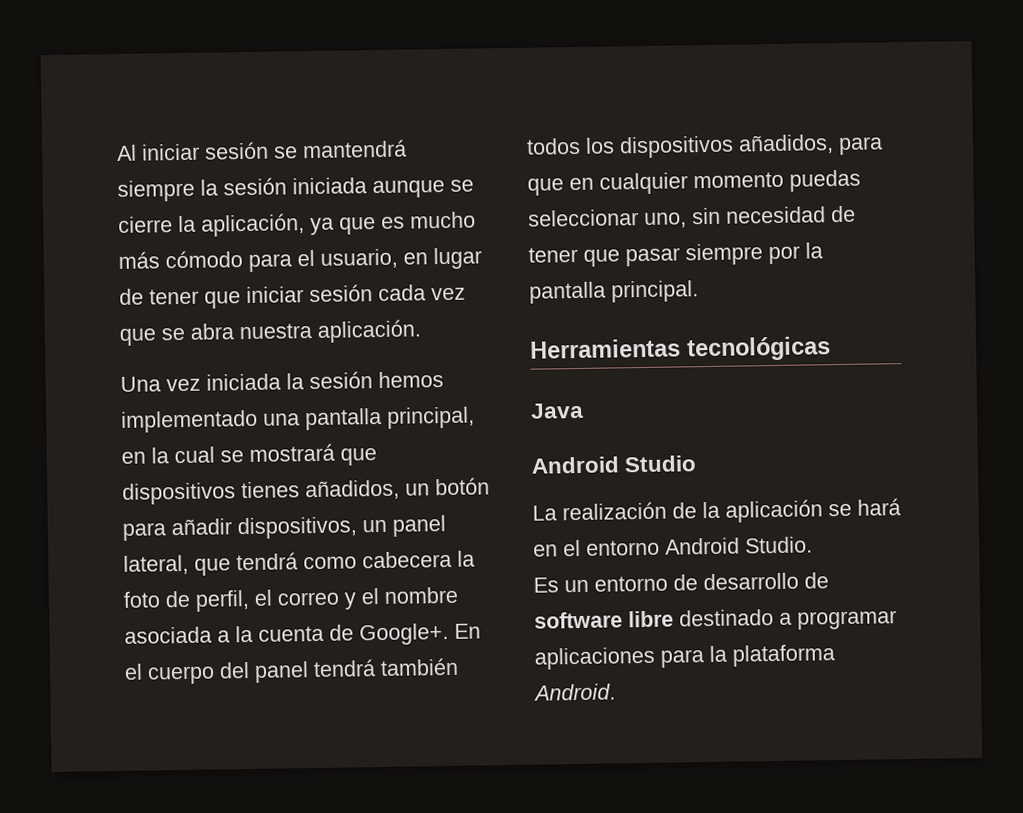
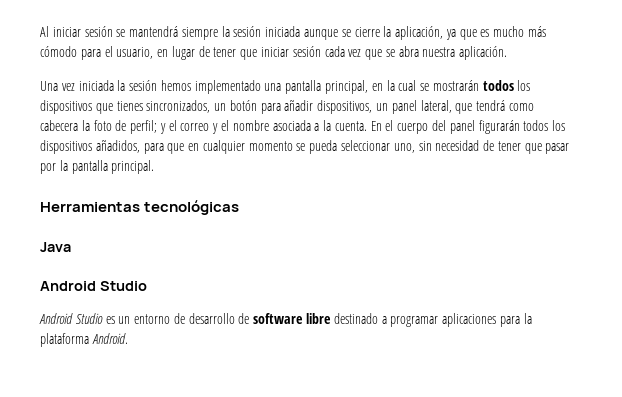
- Una vez iniciada la sesión hemos implementado una pantalla principal, en la cual se mostrará que dispositivos tienes añadidos, un botón para añadir dispositivos, un panel lateral, que tendrá como cabecera la foto de perfil, el correo y el nombre asociada a la cuenta de Google+.
+ Una vez iniciada la sesión hemos implementado una pantalla principal, en la cual se mostrarán todos los dispositivos que tienes sincronizados, un botón para añadir dispositivos, un panel lateral, que tendrá como cabecera la foto de perfil; y el correo y el nombre asociada a la cuenta.
- En el cuerpo del panel tendrá también todos los dispositivos añadidos, para que en cualquier momento puedas seleccionar uno, sin necesidad de tener que pasar siempre por la pantalla principal.
+ En el cuerpo del panel figurarán todos los dispositivos añadidos, para que en cualquier momento se pueda seleccionar uno, sin necesidad de tener que pasar por la pantalla principal.
- La realización de la aplicación se hará en el entorno Android Studio.
- Es un entorno de desarrollo de software libre destinado a programar aplicaciones para la plataforma Android.
+ Android Studio es un entorno de desarrollo de software libre destinado a programar aplicaciones para la plataforma Android.

